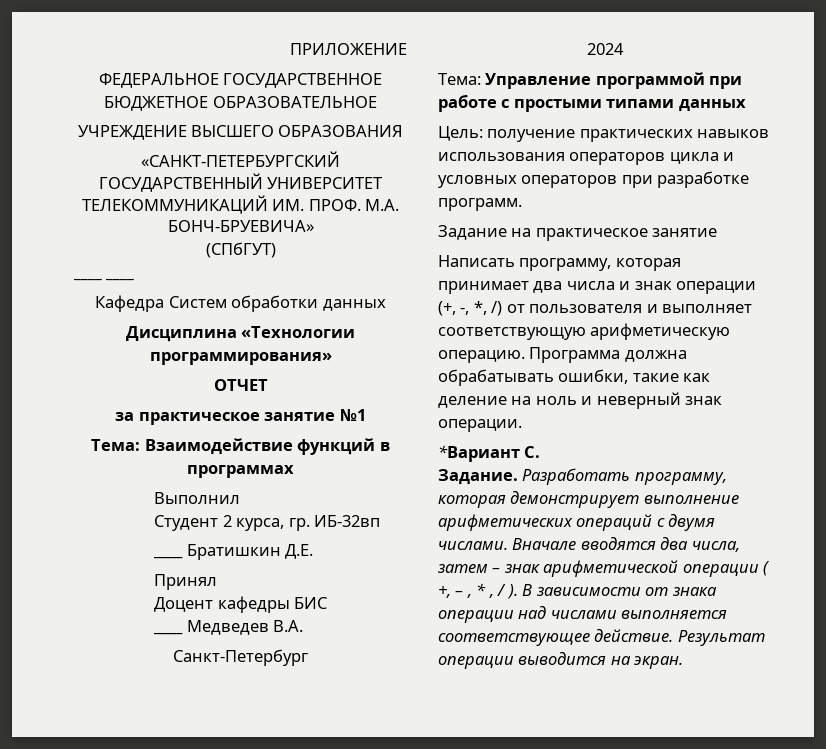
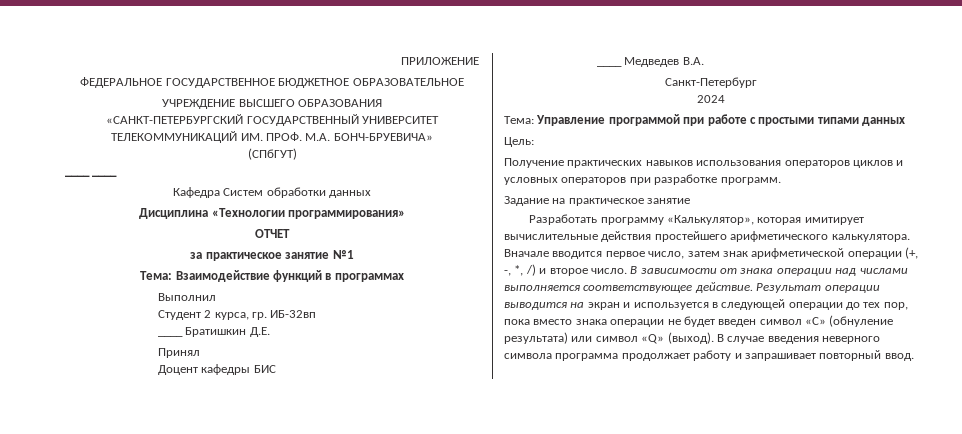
- Цель: получение практических навыков использования операторов цикла и условных операторов при разработке программ.
+ Цель:
+ Получение практических навыков использования операторов циклов и условных операторов при разработке программ.
- Написать программу, которая принимает два числа и знак операции (+, -, *, /) от пользователя и выполняет соответствующую арифметическую операцию. Программа должна обрабатывать ошибки, такие как деление на ноль и неверный знак операции.
- *Вариант С.
- Задание. Разработать программу, которая демонстрирует выполнение арифметических операций с двумя числами. Вначале вводятся два числа, затем – знак арифметической операции ( +, – , * , / ).
+ Разработать программу «Калькулятор», которая имитирует вычислительные действия простейшего арифметического калькулятора. Вначале вводится первое число, затем знак арифметической операции (+, -, *, /) и второе число.
- Результат операции выводится на экран.
+ Результат операции выводится на экран и используется в следующей операции до тех пор, пока вместо знака операции не будет введен символ «C» (обнуление результата) или символ «Q» (выход). В случае введения неверного символа программа продолжает работу и запрашивает повторный ввод.

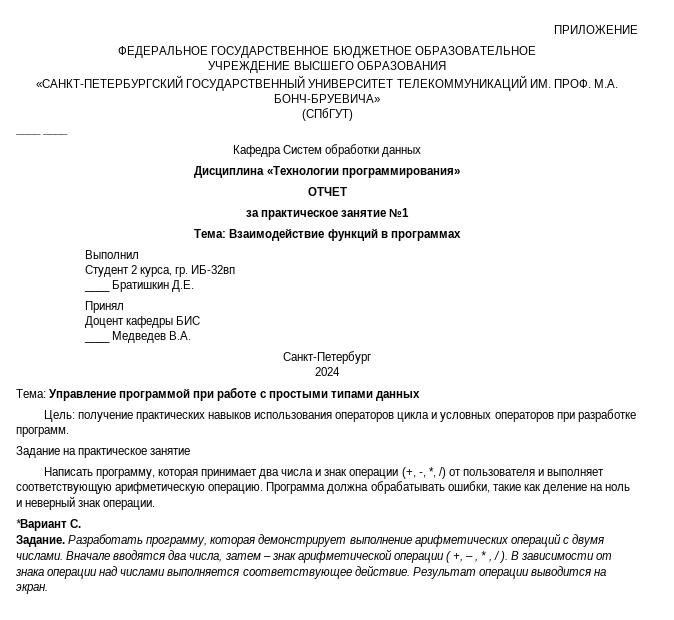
- Цель:
- Получение практических навыков использования операторов циклов и условных операторов при разработке программ.
+ Цель: получение практических навыков использования операторов цикла и условных операторов при разработке программ.
- Разработать программу «Калькулятор», которая имитирует вычислительные действия простейшего арифметического калькулятора. Вначале вводится первое число, затем знак арифметической операции (+, -, *, /) и второе число.
+ Написать программу, которая принимает два числа и знак операции (+, -, *, /) от пользователя и выполняет соответствующую арифметическую операцию. Программа должна обрабатывать ошибки, такие как деление на ноль и неверный знак операции.
+ *Вариант С.
+ Задание. Разработать программу, которая демонстрирует выполнение арифметических операций с двумя числами. Вначале вводятся два числа, затем – знак арифметической операции ( +, – , * , / ).
- Результат операции выводится на экран и используется в следующей операции до тех пор, пока вместо знака операции не будет введен символ «C» (обнуление результата) или символ «Q» (выход). В случае введения неверного символа программа продолжает работу и запрашивает повторный ввод.
+ Результат операции выводится на экран.

